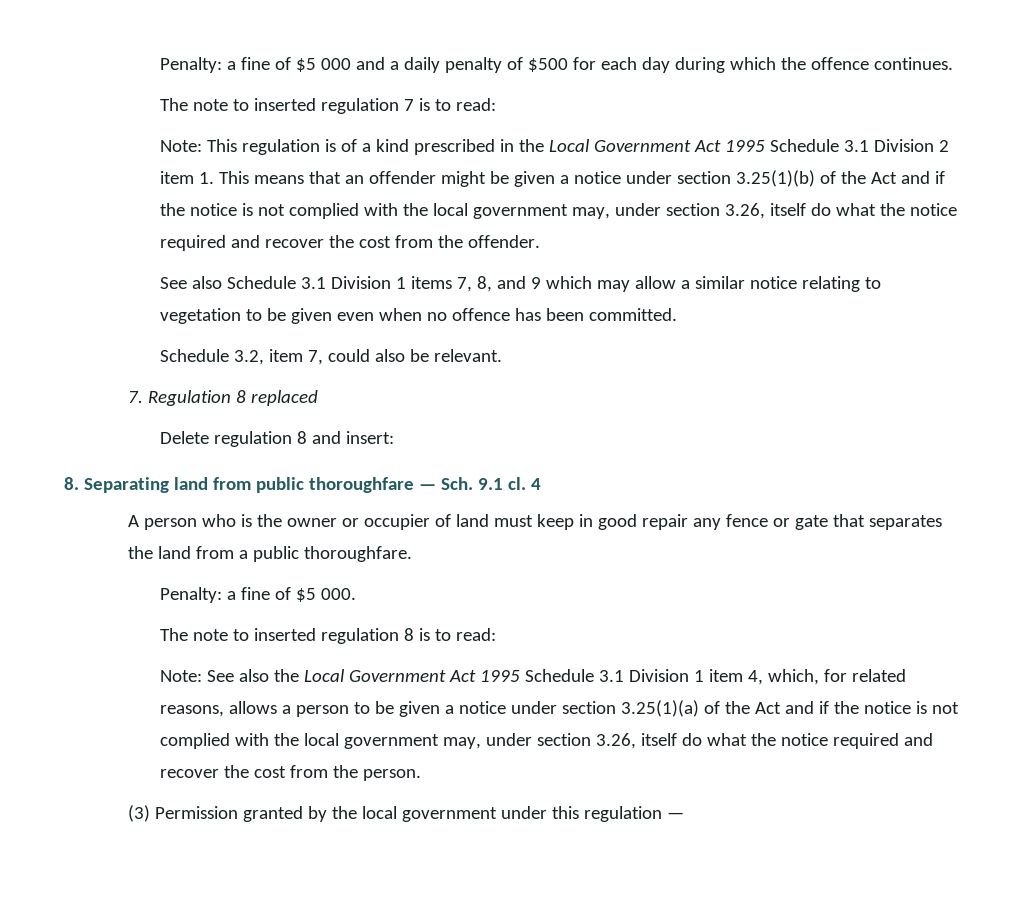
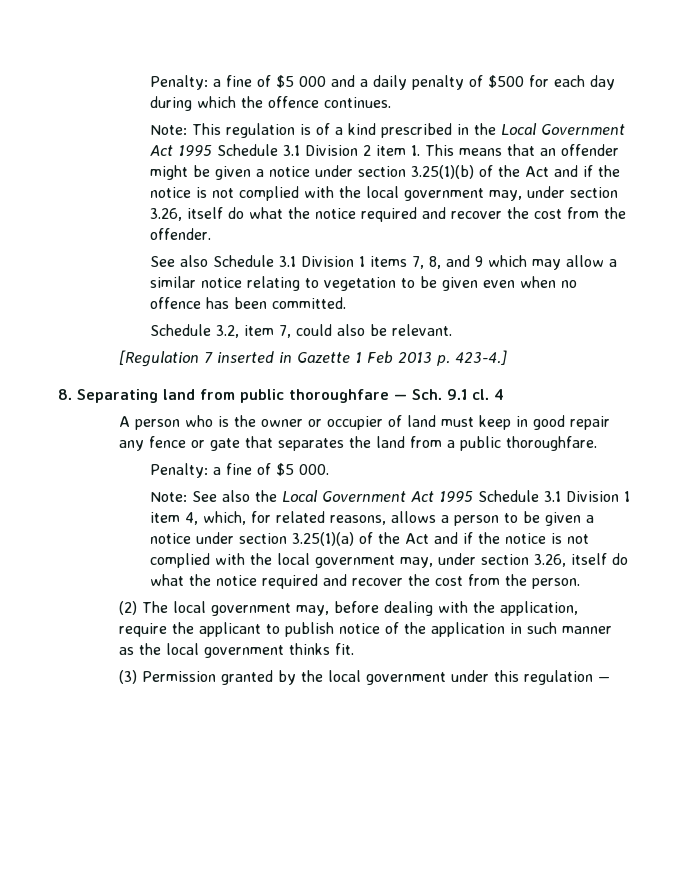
- The note to inserted regulation 7 is to read:
- 7. Regulation 8 replaced
- Delete regulation 8 and insert:
+ [Regulation 7 inserted in Gazette 1 Feb 2013 p. 423-4.]
- The note to inserted regulation 8 is to read:
+ (2) The local government may, before dealing with the application, require the applicant to publish notice of the application in such manner as the local government thinks fit.

